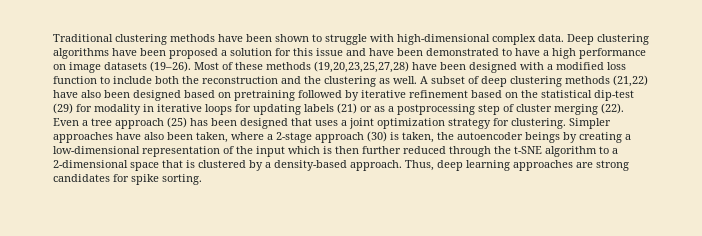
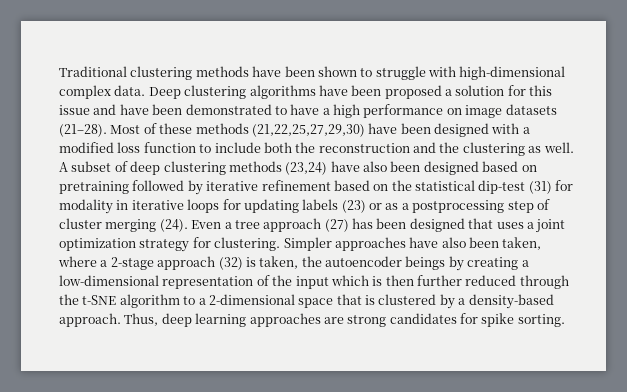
- Deep clustering algorithms have been proposed a solution for this issue and have been demonstrated to have a high performance on image datasets (19–26).
+ Deep clustering algorithms have been proposed a solution for this issue and have been demonstrated to have a high performance on image datasets (21–28).
- Most of these methods (19,20,23,25,27,28) have been designed with a modified loss function to include both the reconstruction and the clustering as well.
+ Most of these methods (21,22,25,27,29,30) have been designed with a modified loss function to include both the reconstruction and the clustering as well.
- A subset of deep clustering methods (21,22) have also been designed based on pretraining followed by iterative refinement based on the statistical dip-test (29) for modality in iterative loops for updating labels (21) or as a postprocessing step of cluster merging (22).
+ A subset of deep clustering methods (23,24) have also been designed based on pretraining followed by iterative refinement based on the statistical dip-test (31) for modality in iterative loops for updating labels (23) or as a postprocessing step of cluster merging (24).
- Even a tree approach (25) has been designed that uses a joint optimization strategy for clustering.
+ Even a tree approach (27) has been designed that uses a joint optimization strategy for clustering.
- Simpler approaches have also been taken, where a 2-stage approach (30) is taken, the autoencoder beings by creating a low-dimensional representation of the input which is then further reduced through the t-SNE algorithm to a 2-dimensional space that is clustered by a density-based approach.
+ Simpler approaches have also been taken, where a 2-stage approach (32) is taken, the autoencoder beings by creating a low-dimensional representation of the input which is then further reduced through the t-SNE algorithm to a 2-dimensional space that is clustered by a density-based approach.

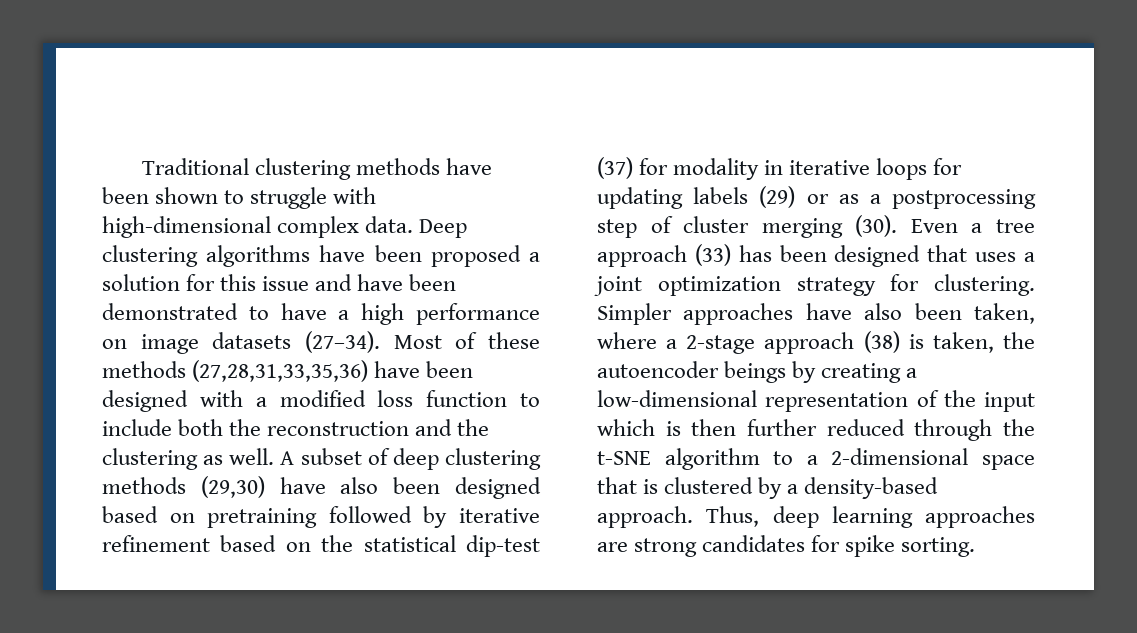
- Deep clustering algorithms have been proposed a solution for this issue and have been demonstrated to have a high performance on image datasets (21–28).
+ Deep clustering algorithms have been proposed a solution for this issue and have been demonstrated to have a high performance on image datasets (27–34).
- Most of these methods (21,22,25,27,29,30) have been designed with a modified loss function to include both the reconstruction and the clustering as well.
+ Most of these methods (27,28,31,33,35,36) have been designed with a modified loss function to include both the reconstruction and the clustering as well.
- A subset of deep clustering methods (23,24) have also been designed based on pretraining followed by iterative refinement based on the statistical dip-test (31) for modality in iterative loops for updating labels (23) or as a postprocessing step of cluster merging (24).
+ A subset of deep clustering methods (29,30) have also been designed based on pretraining followed by iterative refinement based on the statistical dip-test (37) for modality in iterative loops for updating labels (29) or as a postprocessing step of cluster merging (30).
- Even a tree approach (27) has been designed that uses a joint optimization strategy for clustering.
+ Even a tree approach (33) has been designed that uses a joint optimization strategy for clustering.
- Simpler approaches have also been taken, where a 2-stage approach (32) is taken, the autoencoder beings by creating a low-dimensional representation of the input which is then further reduced through the t-SNE algorithm to a 2-dimensional space that is clustered by a density-based approach.
+ Simpler approaches have also been taken, where a 2-stage approach (38) is taken, the autoencoder beings by creating a low-dimensional representation of the input which is then further reduced through the t-SNE algorithm to a 2-dimensional space that is clustered by a density-based approach.

